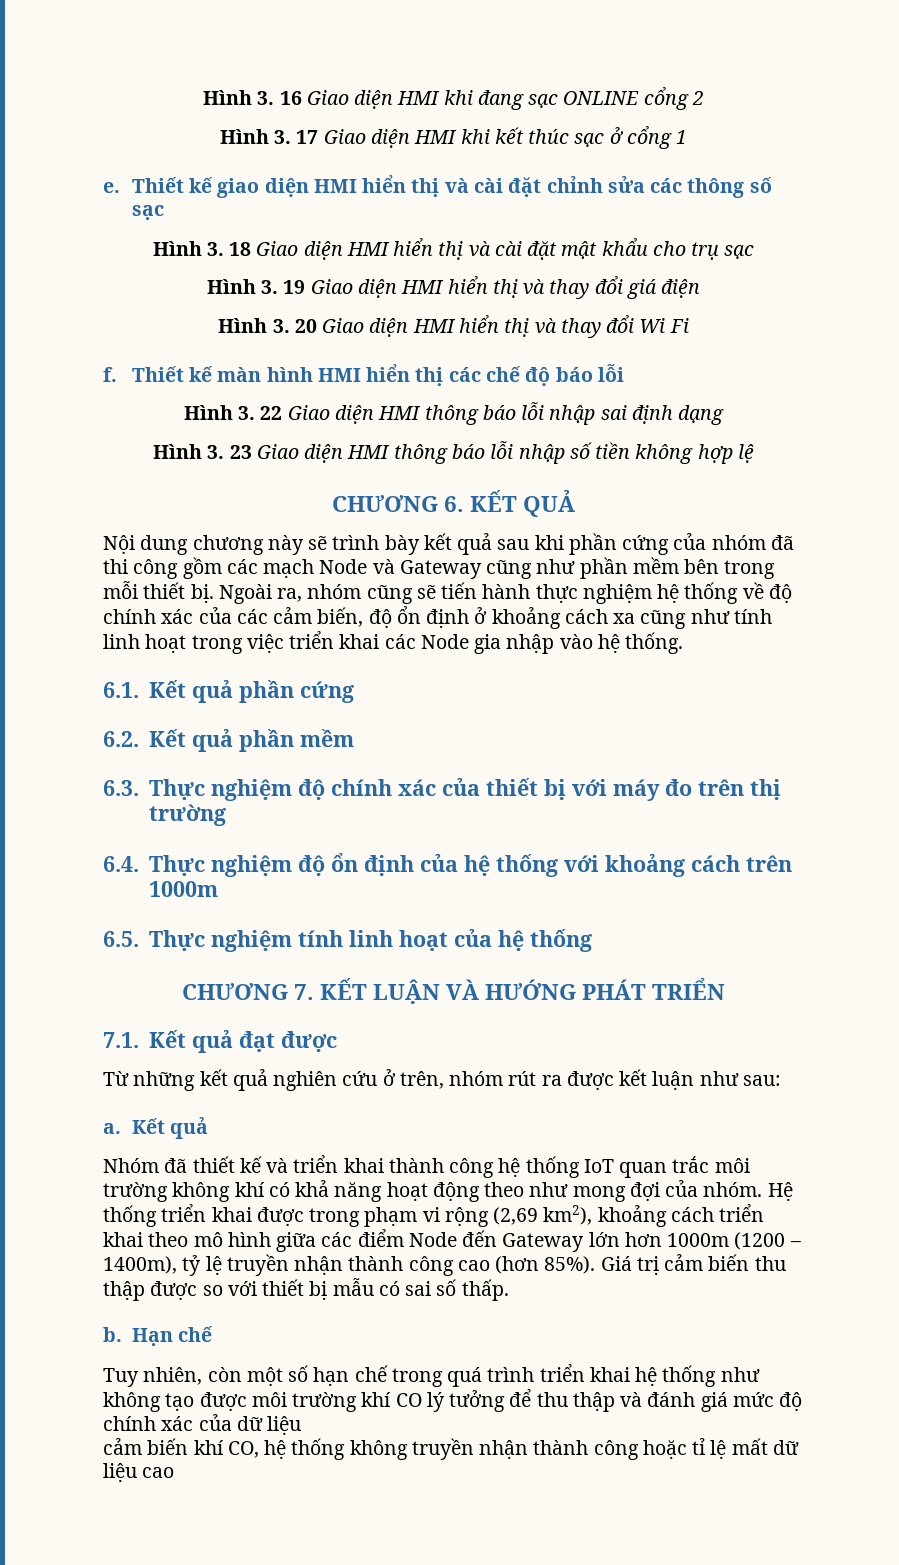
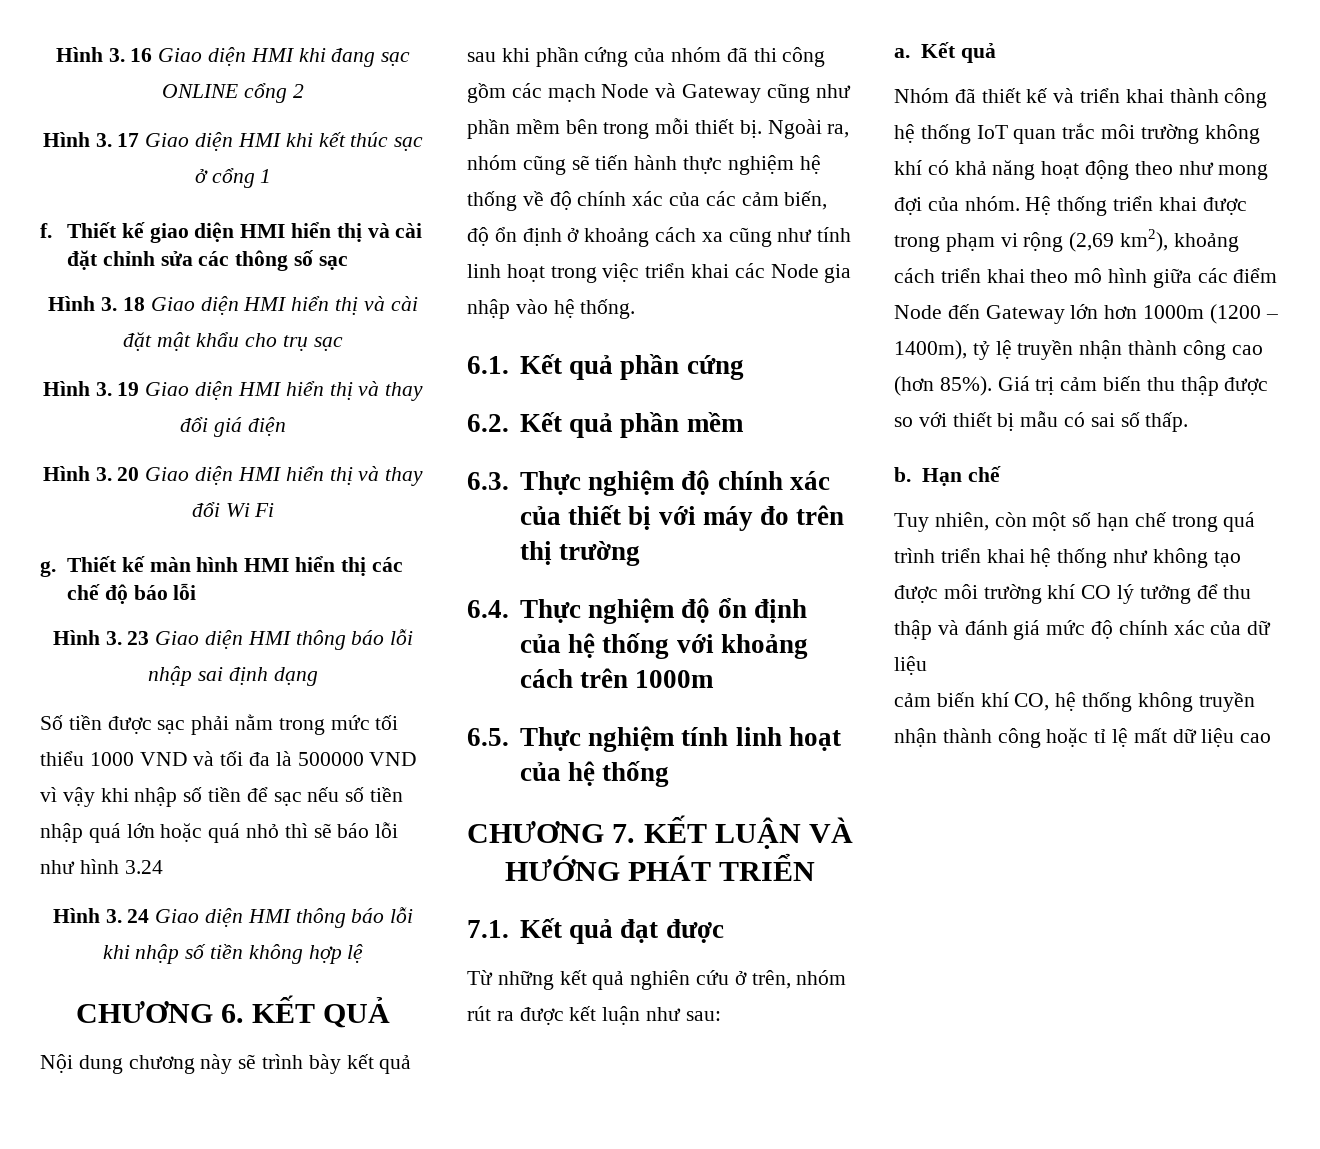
- e.
+ f.
- f.
+ g.
- Hình 3. 22 Giao diện HMI thông báo lỗi nhập sai định dạng
+ Hình 3. 23 Giao diện HMI thông báo lỗi nhập sai định dạng
- Hình 3. 23 Giao diện HMI thông báo lỗi nhập số tiền không hợp lệ
+ Số tiền được sạc phải nằm trong mức tối thiểu 1000 VND và tối đa là 500000 VND vì vậy khi nhập số tiền để sạc nếu số tiền nhập quá lớn hoặc quá nhỏ thì sẽ báo lỗi như hình 3.24
+ Hình 3. 24 Giao diện HMI thông báo lỗi khi nhập số tiền không hợp lệ

